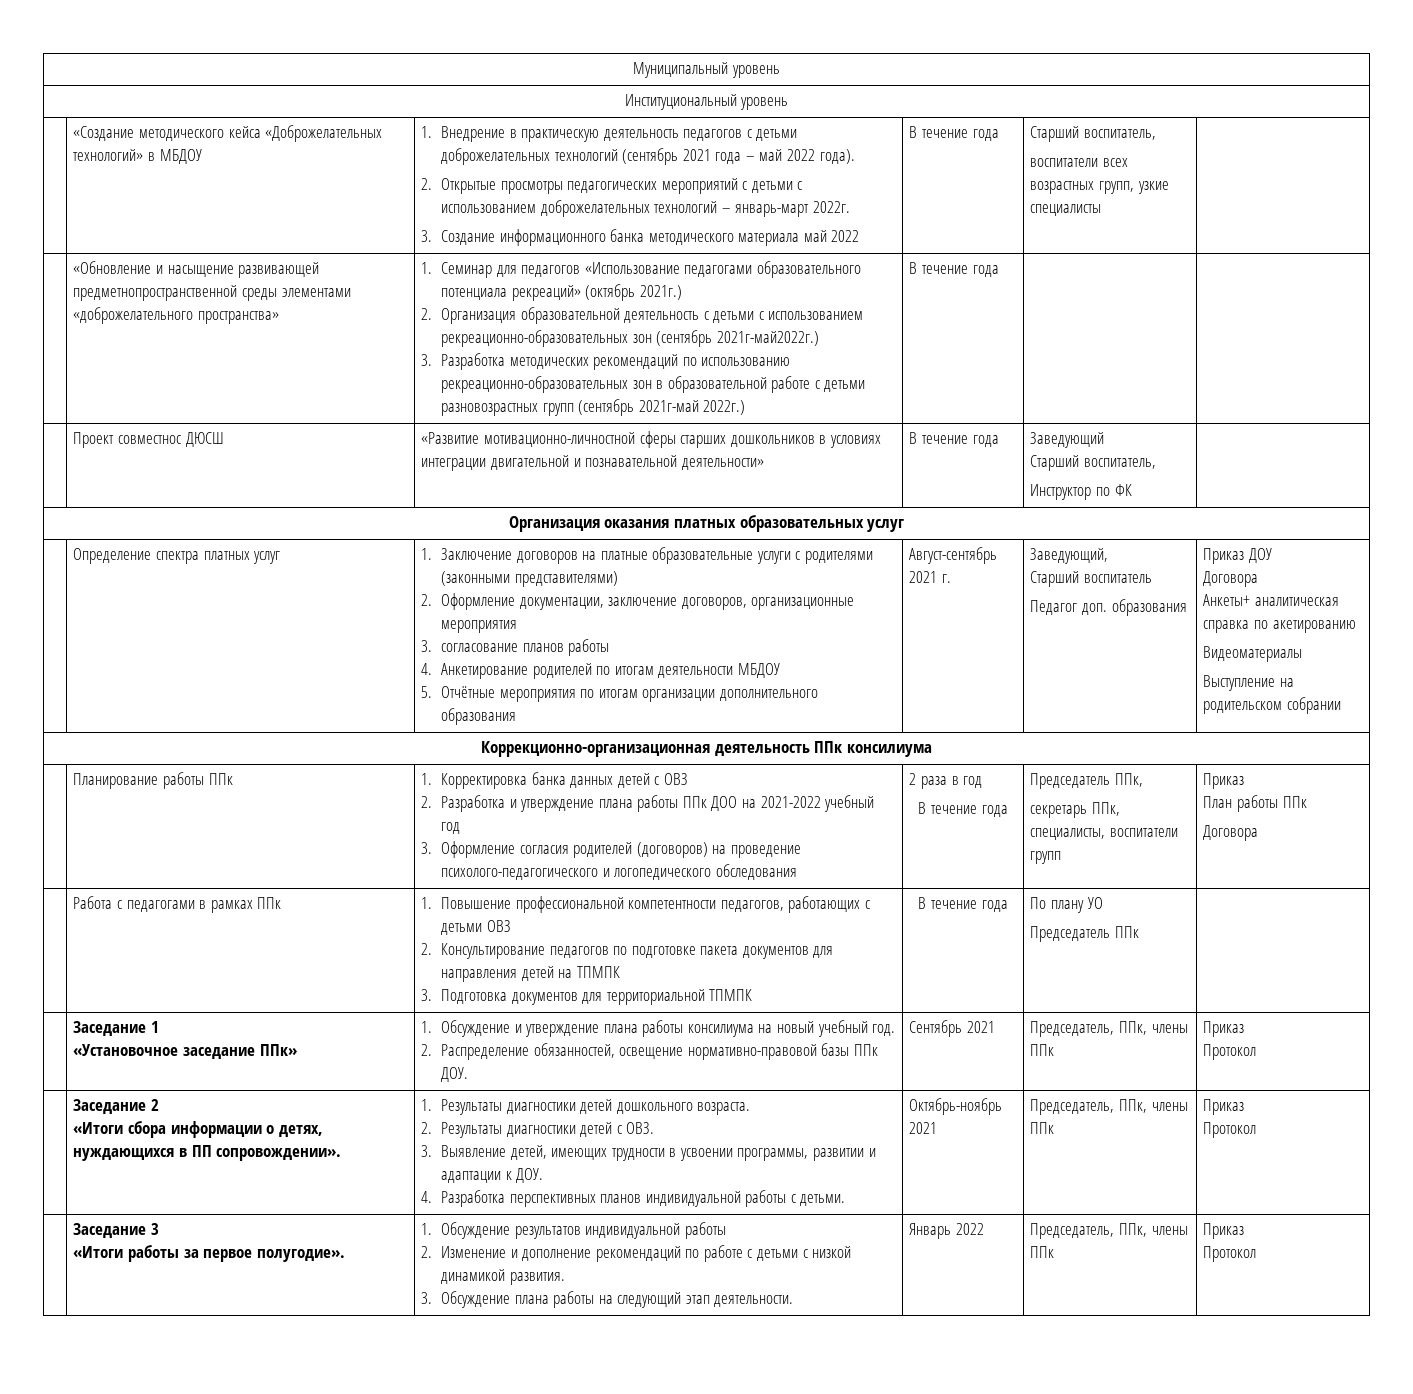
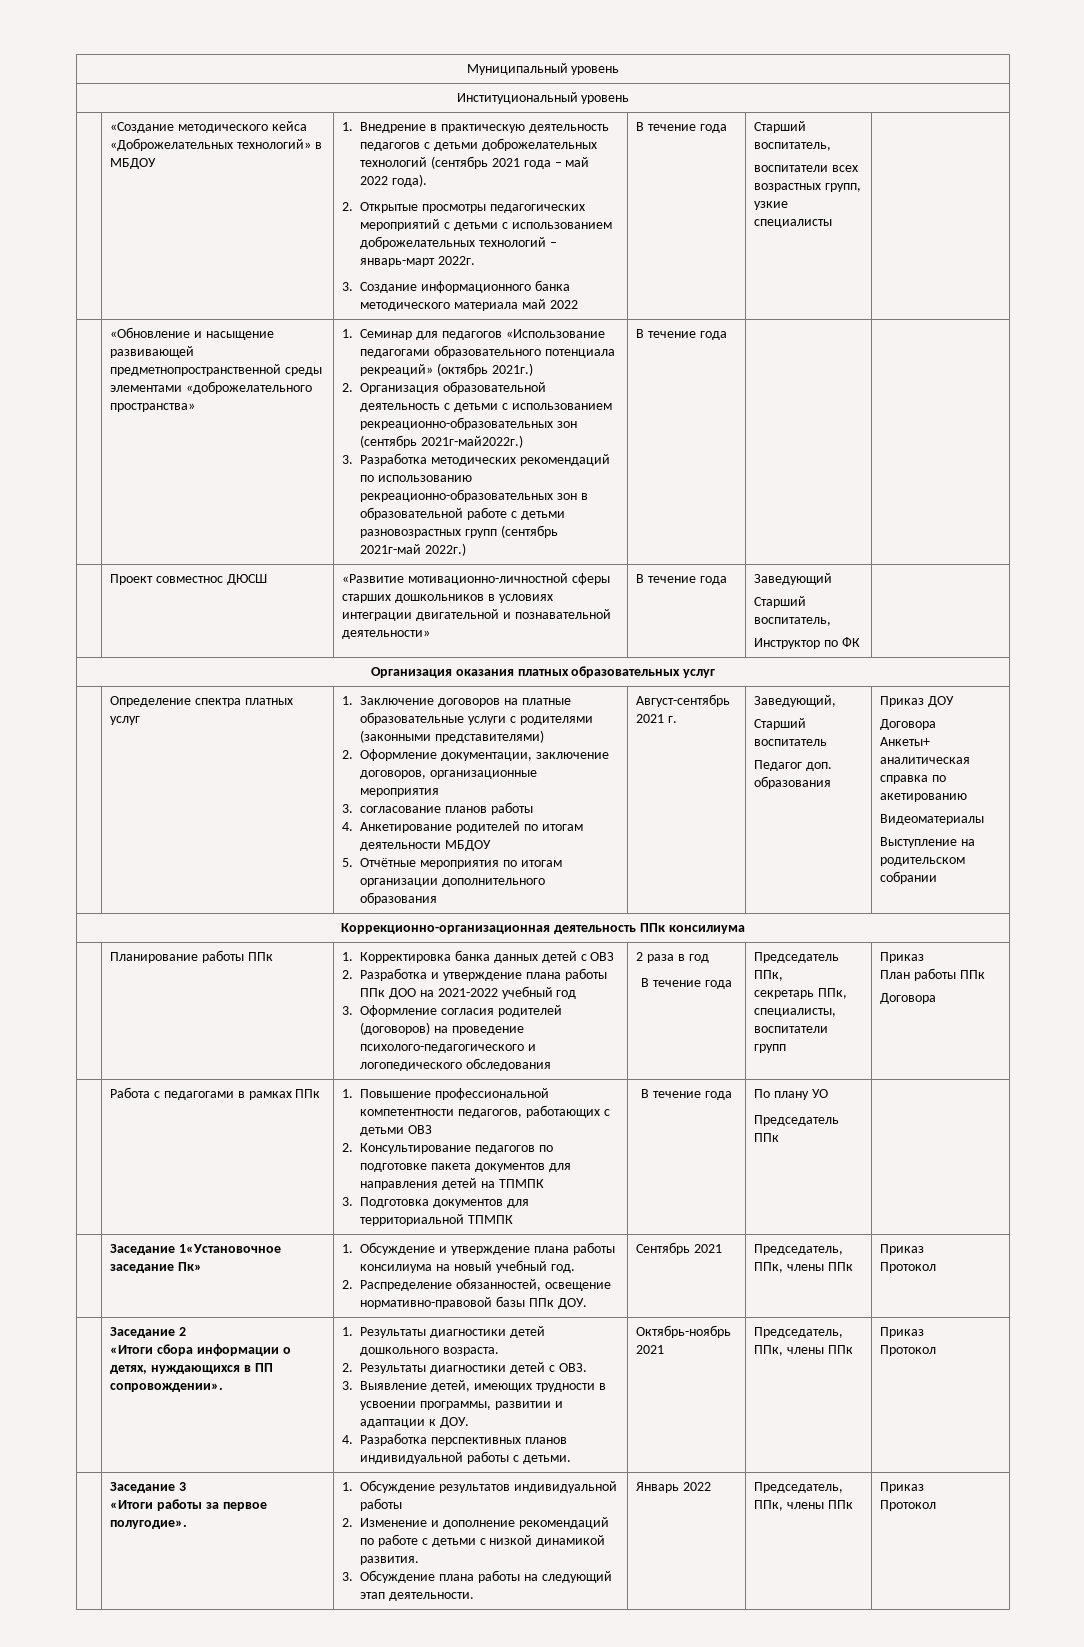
- | Заседание 1
- «Установочное заседание ППк» | 1. Обсуждение и утверждение плана работы консилиума на новый учебный год.
+ | Заседание 1«Установочное заседание Пк» | 1. Обсуждение и утверждение плана работы консилиума на новый учебный год.

